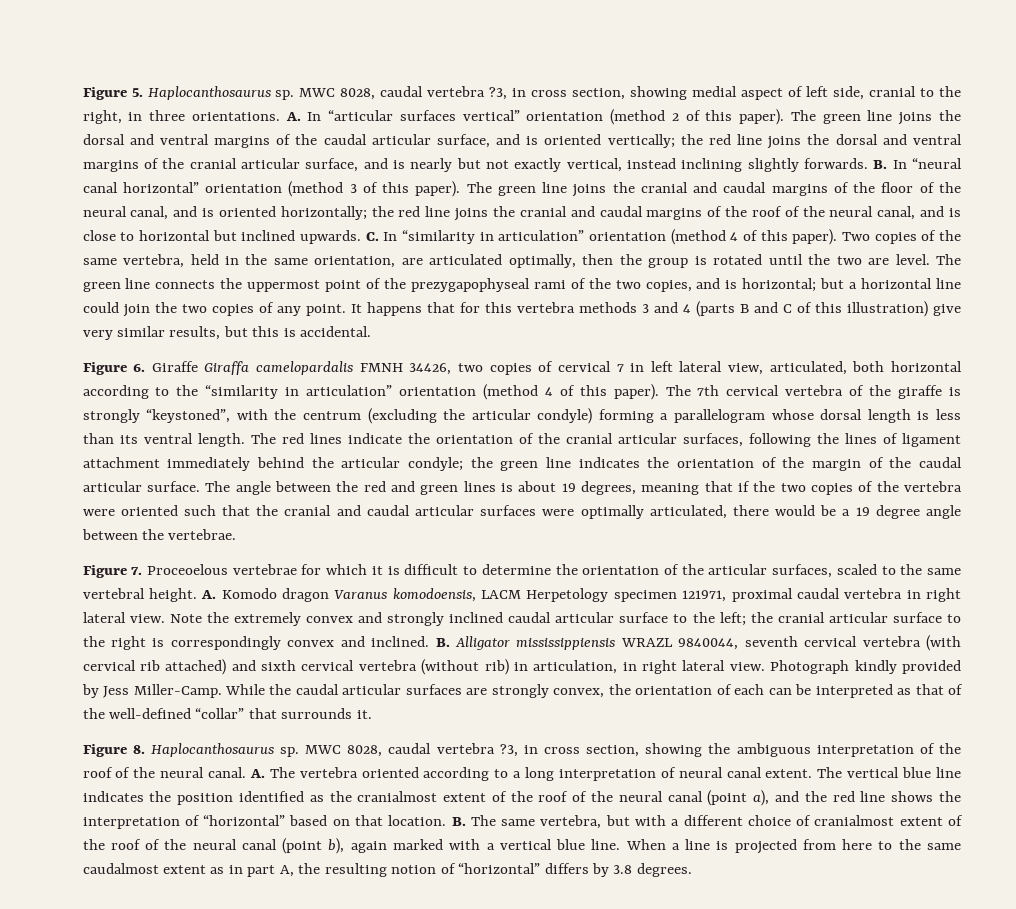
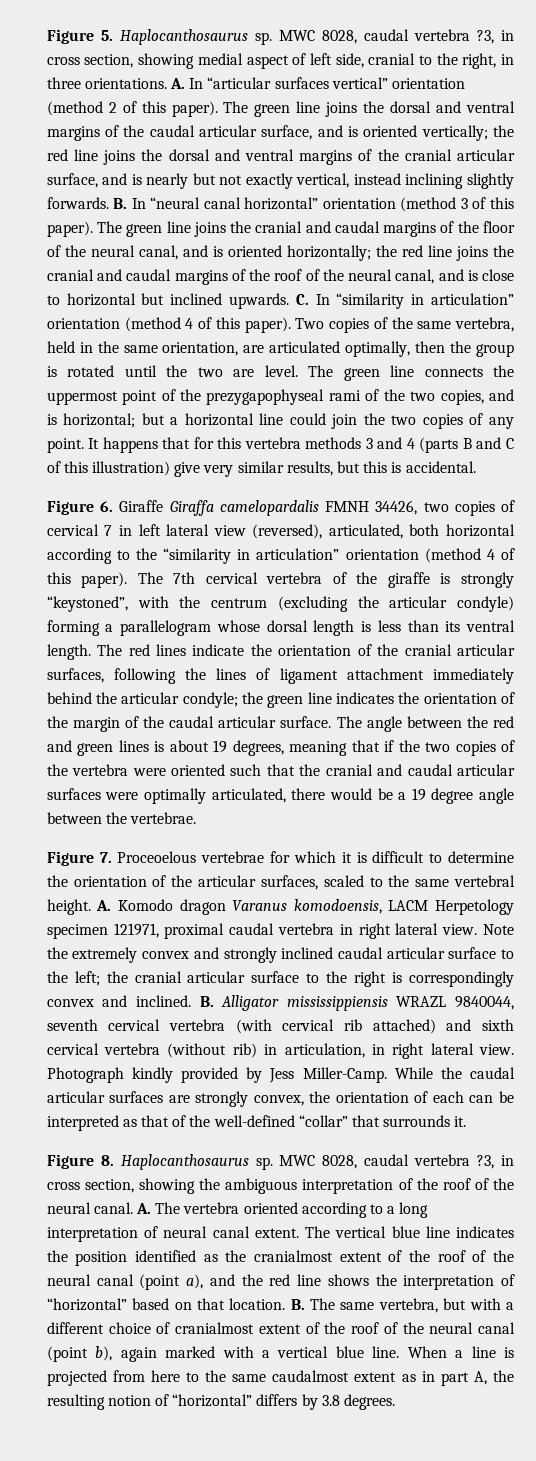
- Figure 6. Giraffe Giraffa camelopardalis FMNH 34426, two copies of cervical 7 in left lateral view, articulated, both horizontal according to the “similarity in articulation” orientation (method 4 of this paper).
+ Figure 6. Giraffe Giraffa camelopardalis FMNH 34426, two copies of cervical 7 in left lateral view (reversed), articulated, both horizontal according to the “similarity in articulation” orientation (method 4 of this paper).

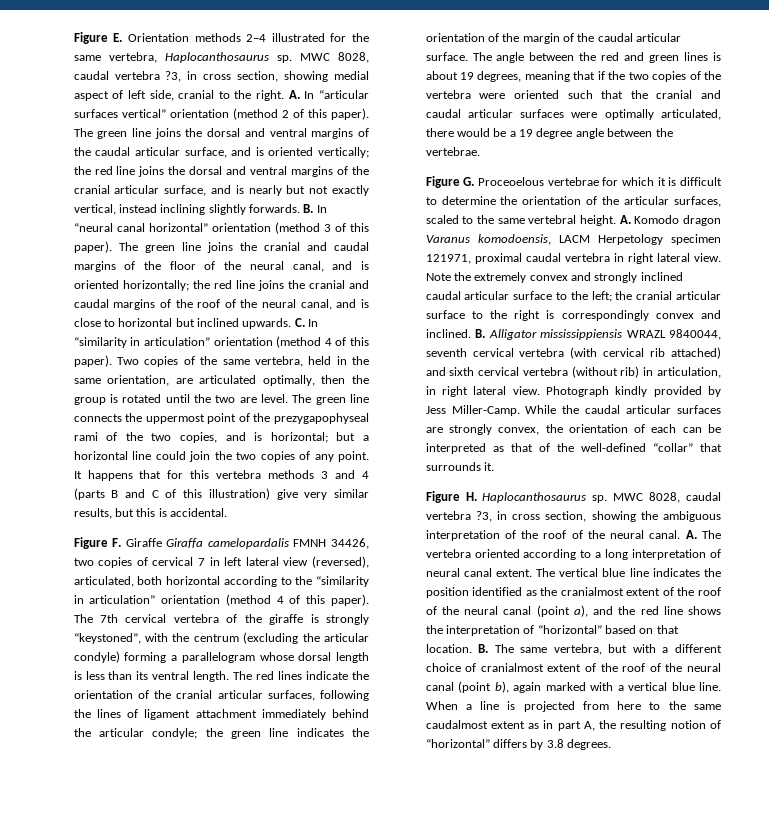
- Figure 5. Haplocanthosaurus sp.
+ Figure E. Orientation methods 2–4 illustrated for the same vertebra, Haplocanthosaurus sp.
- MWC 8028, caudal vertebra ?3, in cross section, showing medial aspect of left side, cranial to the right, in three orientations.
+ MWC 8028, caudal vertebra ?3, in cross section, showing medial aspect of left side, cranial to the right.
- Figure 6. Giraffe Giraffa camelopardalis FMNH 34426, two copies of cervical 7 in left lateral view (reversed), articulated, both horizontal according to the “similarity in articulation” orientation (method 4 of this paper).
+ Figure F. Giraffe Giraffa camelopardalis FMNH 34426, two copies of cervical 7 in left lateral view (reversed), articulated, both horizontal according to the “similarity in articulation” orientation (method 4 of this paper).
- Figure 7. Proceoelous vertebrae for which it is difficult to determine the orientation of the articular surfaces, scaled to the same vertebral height.
+ Figure G. Proceoelous vertebrae for which it is difficult to determine the orientation of the articular surfaces, scaled to the same vertebral height.
- Figure 8. Haplocanthosaurus sp.
+ Figure H. Haplocanthosaurus sp.

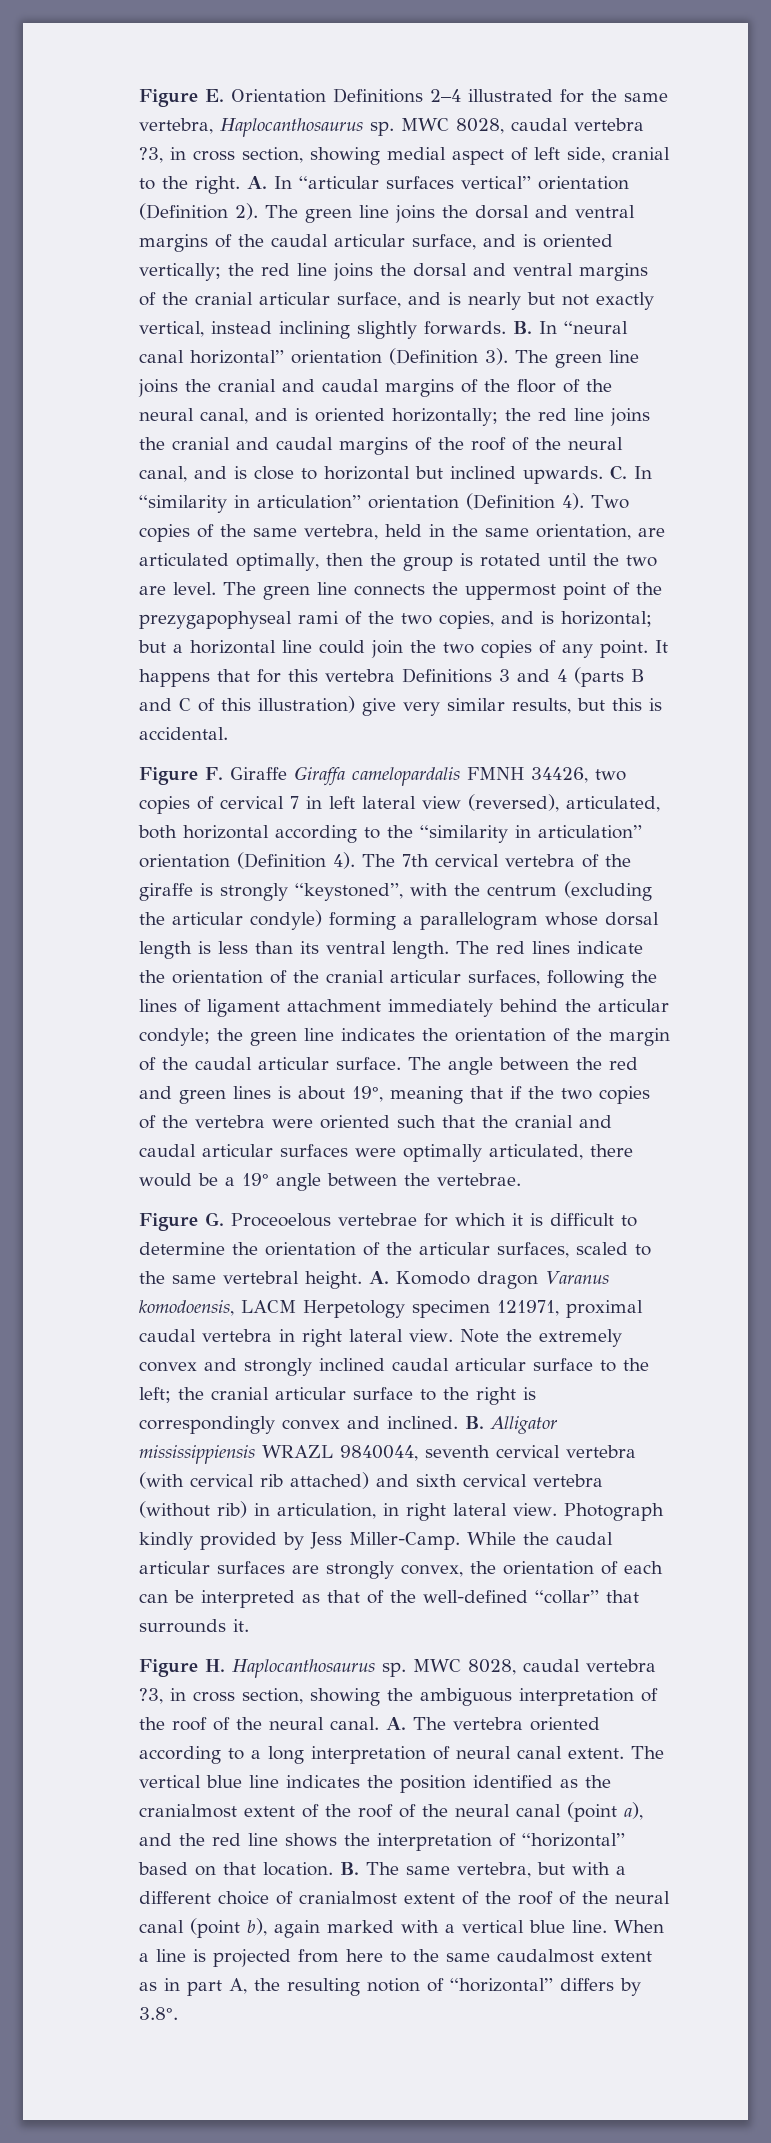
- Figure E. Orientation methods 2–4 illustrated for the same vertebra, Haplocanthosaurus sp.
+ Figure E. Orientation Definitions 2–4 illustrated for the same vertebra, Haplocanthosaurus sp.
- A. In “articular surfaces vertical” orientation (method 2 of this paper).
+ A. In “articular surfaces vertical” orientation (Definition 2).
- B. In “neural canal horizontal” orientation (method 3 of this paper).
+ B. In “neural canal horizontal” orientation (Definition 3).
- C. In “similarity in articulation” orientation (method 4 of this paper).
+ C. In “similarity in articulation” orientation (Definition 4).
- It happens that for this vertebra methods 3 and 4 (parts B and C of this illustration) give very similar results, but this is accidental.
+ It happens that for this vertebra Definitions 3 and 4 (parts B and C of this illustration) give very similar results, but this is accidental.
- Figure F. Giraffe Giraffa camelopardalis FMNH 34426, two copies of cervical 7 in left lateral view (reversed), articulated, both horizontal according to the “similarity in articulation” orientation (method 4 of this paper).
+ Figure F. Giraffe Giraffa camelopardalis FMNH 34426, two copies of cervical 7 in left lateral view (reversed), articulated, both horizontal according to the “similarity in articulation” orientation (Definition 4).
- The angle between the red and green lines is about 19 degrees, meaning that if the two copies of the vertebra were oriented such that the cranial and caudal articular surfaces were optimally articulated, there would be a 19 degree angle between the vertebrae.
+ The angle between the red and green lines is about 19°, meaning that if the two copies of the vertebra were oriented such that the cranial and caudal articular surfaces were optimally articulated, there would be a 19° angle between the vertebrae.
- When a line is projected from here to the same caudalmost extent as in part A, the resulting notion of “horizontal” differs by 3.8 degrees.
+ When a line is projected from here to the same caudalmost extent as in part A, the resulting notion of “horizontal” differs by 3.8°.

